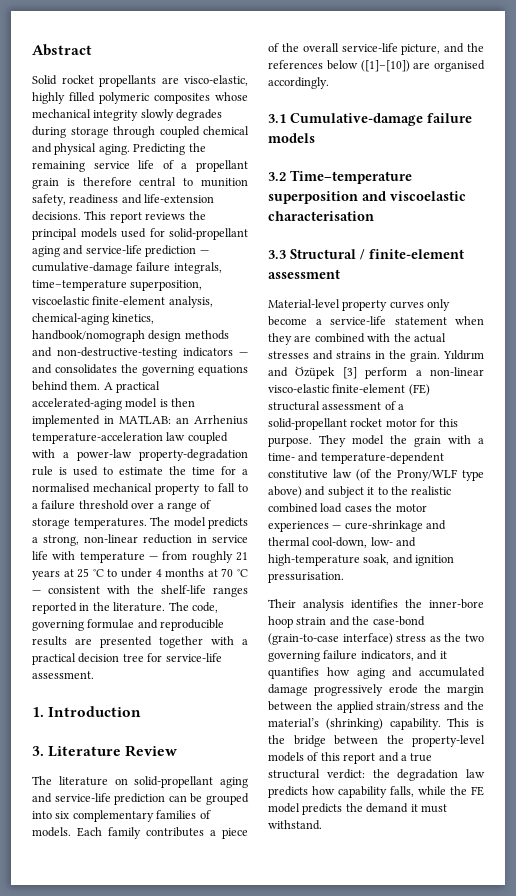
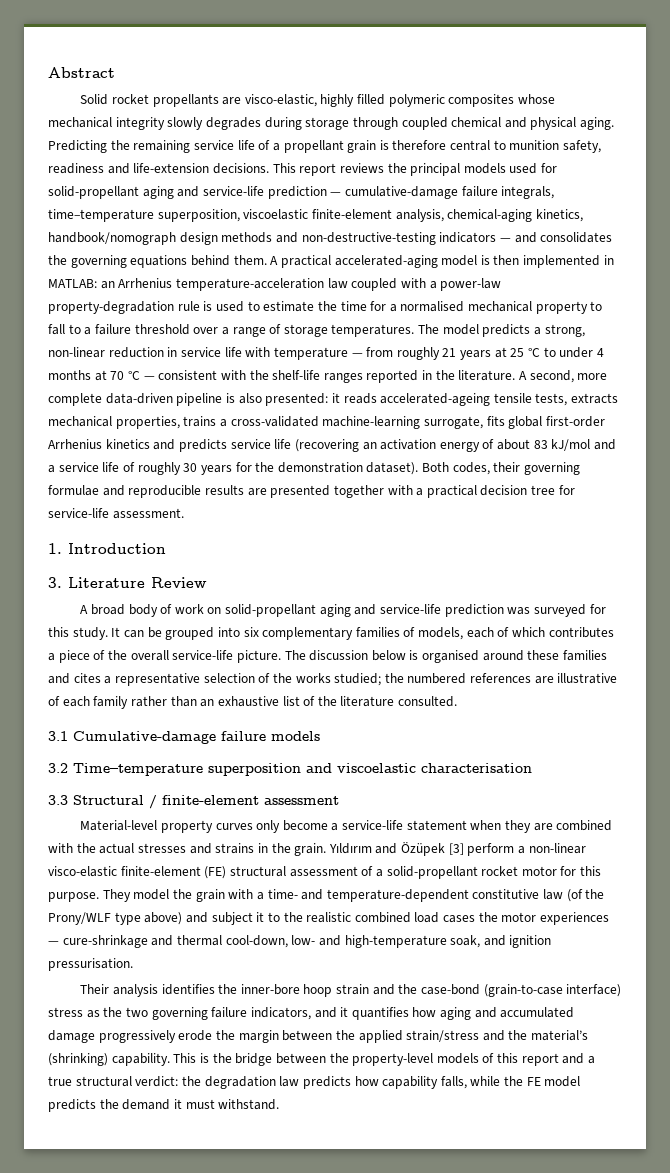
- The code, governing formulae and reproducible results are presented together with a practical decision tree for service-life assessment.
+ A second, more complete data-driven pipeline is also presented: it reads accelerated-ageing tensile tests, extracts mechanical properties, trains a cross-validated machine-learning surrogate, fits global first-order Arrhenius kinetics and predicts service life (recovering an activation energy of about 83 kJ/mol and a service life of roughly 30 years for the demonstration dataset). Both codes, their governing formulae and reproducible results are presented together with a practical decision tree for service-life assessment.
- The literature on solid-propellant aging and service-life prediction can be grouped into six complementary families of models. Each family contributes a piece of the overall service-life picture, and the references below ([1]–[10]) are organised accordingly.
+ A broad body of work on solid-propellant aging and service-life prediction was surveyed for this study. It can be grouped into six complementary families of models, each of which contributes a piece of the overall service-life picture. The discussion below is organised around these families and cites a representative selection of the works studied; the numbered references are illustrative of each family rather than an exhaustive list of the literature consulted.

